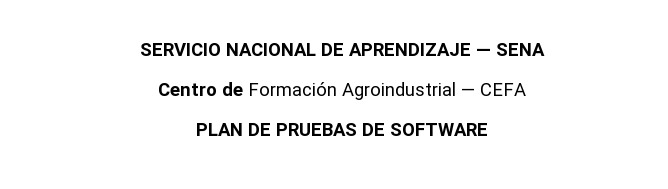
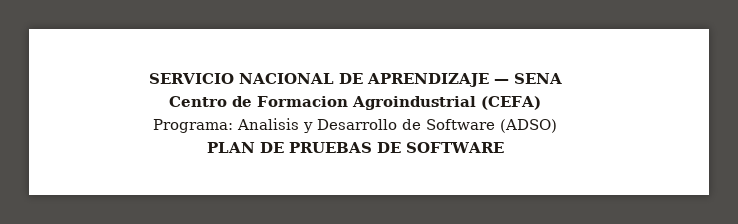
- Centro de Formación Agroindustrial — CEFA
+ Centro de Formacion Agroindustrial (CEFA)
+ Programa: Analisis y Desarrollo de Software (ADSO)

